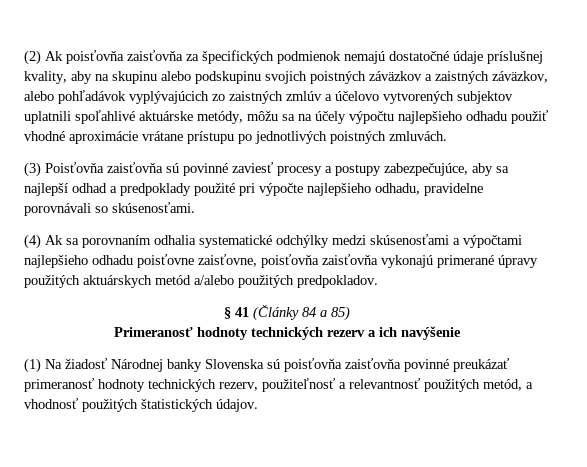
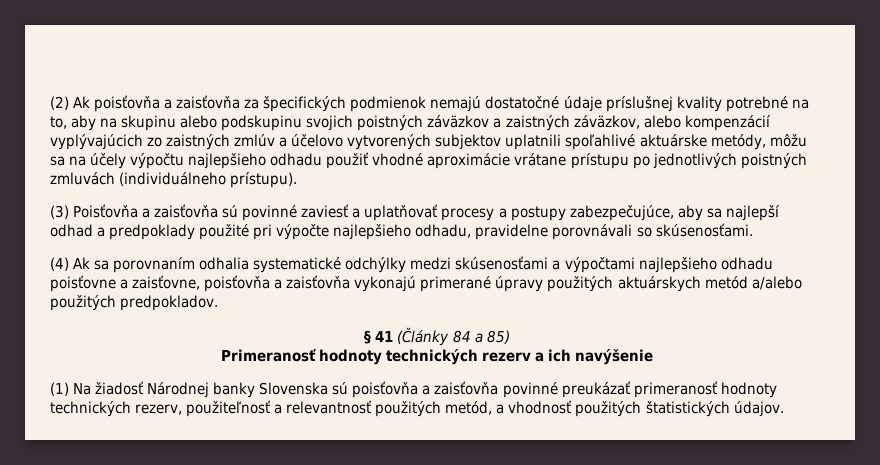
- (2) Ak poisťovňa zaisťovňa za špecifických podmienok nemajú dostatočné údaje príslušnej kvality, aby na skupinu alebo podskupinu svojich poistných záväzkov a zaistných záväzkov, alebo pohľadávok vyplývajúcich zo zaistných zmlúv a účelovo vytvorených subjektov uplatnili spoľahlivé aktuárske metódy, môžu sa na účely výpočtu najlepšieho odhadu použiť vhodné aproximácie vrátane prístupu po jednotlivých poistných zmluvách.
+ (2) Ak poisťovňa a zaisťovňa za špecifických podmienok nemajú dostatočné údaje príslušnej kvality potrebné na to, aby na skupinu alebo podskupinu svojich poistných záväzkov a zaistných záväzkov, alebo kompenzácií vyplývajúcich zo zaistných zmlúv a účelovo vytvorených subjektov uplatnili spoľahlivé aktuárske metódy, môžu sa na účely výpočtu najlepšieho odhadu použiť vhodné aproximácie vrátane prístupu po jednotlivých poistných zmluvách (individuálneho prístupu).
- (3) Poisťovňa zaisťovňa sú povinné zaviesť procesy a postupy zabezpečujúce, aby sa najlepší odhad a predpoklady použité pri výpočte najlepšieho odhadu, pravidelne porovnávali so skúsenosťami.
+ (3) Poisťovňa a zaisťovňa sú povinné zaviesť a uplatňovať procesy a postupy zabezpečujúce, aby sa najlepší odhad a predpoklady použité pri výpočte najlepšieho odhadu, pravidelne porovnávali so skúsenosťami.
- (4) Ak sa porovnaním odhalia systematické odchýlky medzi skúsenosťami a výpočtami najlepšieho odhadu poisťovne zaisťovne, poisťovňa zaisťovňa vykonajú primerané úpravy použitých aktuárskych metód a/alebo použitých predpokladov.
+ (4) Ak sa porovnaním odhalia systematické odchýlky medzi skúsenosťami a výpočtami najlepšieho odhadu poisťovne a zaisťovne, poisťovňa a zaisťovňa vykonajú primerané úpravy použitých aktuárskych metód a/alebo použitých predpokladov.
- (1) Na žiadosť Národnej banky Slovenska sú poisťovňa zaisťovňa povinné preukázať primeranosť hodnoty technických rezerv, použiteľnosť a relevantnosť použitých metód, a vhodnosť použitých štatistických údajov.
+ (1) Na žiadosť Národnej banky Slovenska sú poisťovňa a zaisťovňa povinné preukázať primeranosť hodnoty technických rezerv, použiteľnosť a relevantnosť použitých metód, a vhodnosť použitých štatistických údajov.

